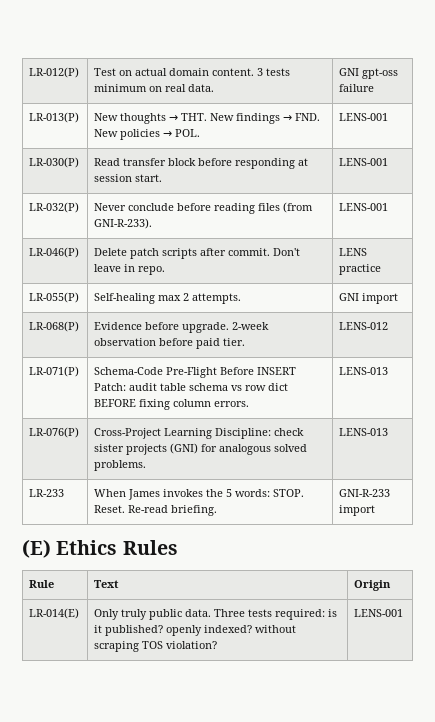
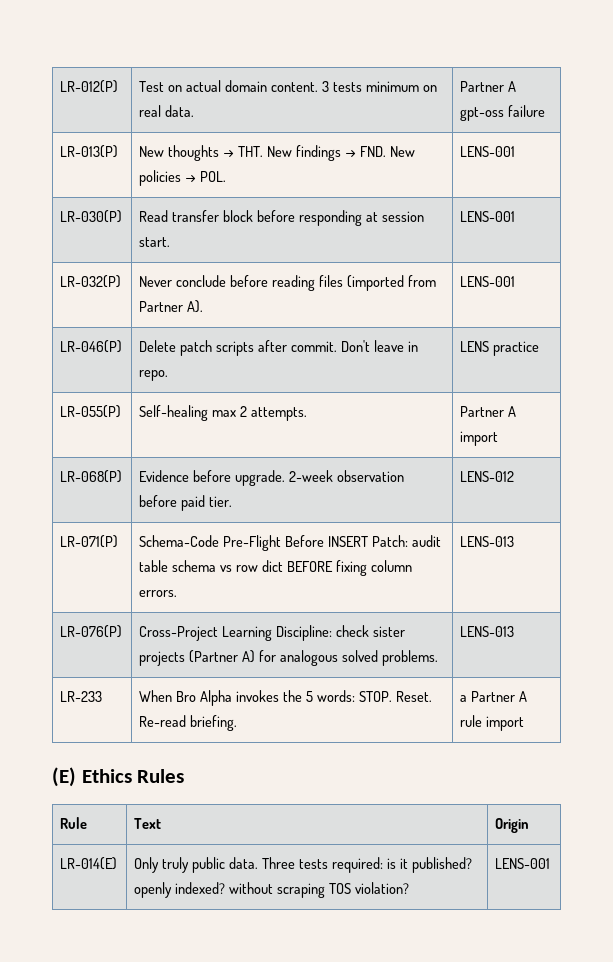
- LR-012(P) | Test on actual domain content. 3 tests minimum on real data. | GNI gpt-oss failure
+ LR-012(P) | Test on actual domain content. 3 tests minimum on real data. | Partner A gpt-oss failure
- LR-032(P) | Never conclude before reading files (from GNI-R-233). | LENS-001
+ LR-032(P) | Never conclude before reading files (imported from Partner A). | LENS-001
- LR-055(P) | Self-healing max 2 attempts. | GNI import
+ LR-055(P) | Self-healing max 2 attempts. | Partner A import
- LR-076(P) | Cross-Project Learning Discipline: check sister projects (GNI) for analogous solved problems. | LENS-013
+ LR-076(P) | Cross-Project Learning Discipline: check sister projects (Partner A) for analogous solved problems. | LENS-013
- LR-233 | When James invokes the 5 words: STOP. Reset. Re-read briefing. | GNI-R-233 import
+ LR-233 | When Bro Alpha invokes the 5 words: STOP. Reset. Re-read briefing. | a Partner A rule import

